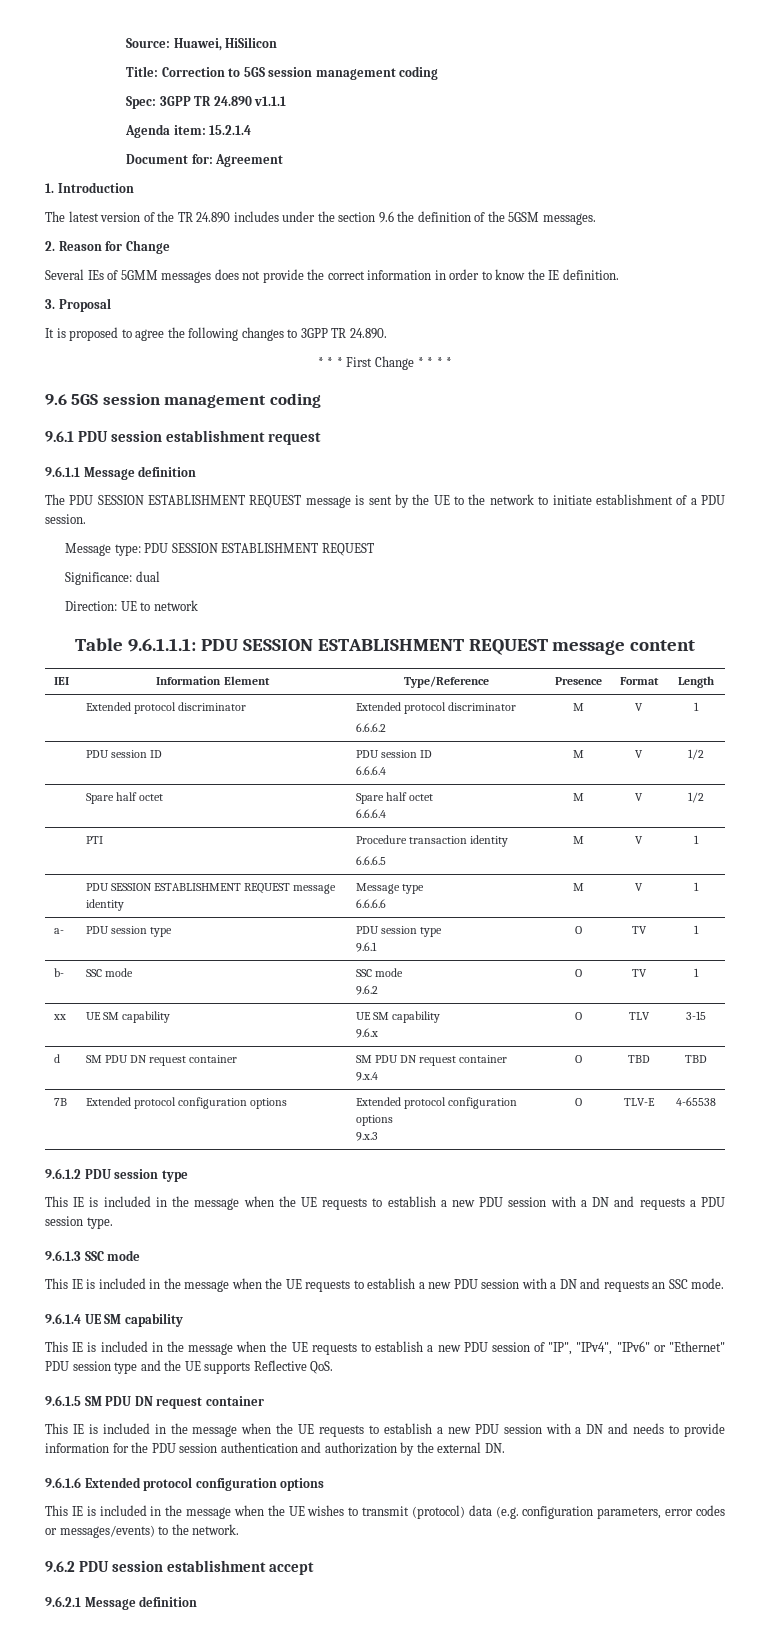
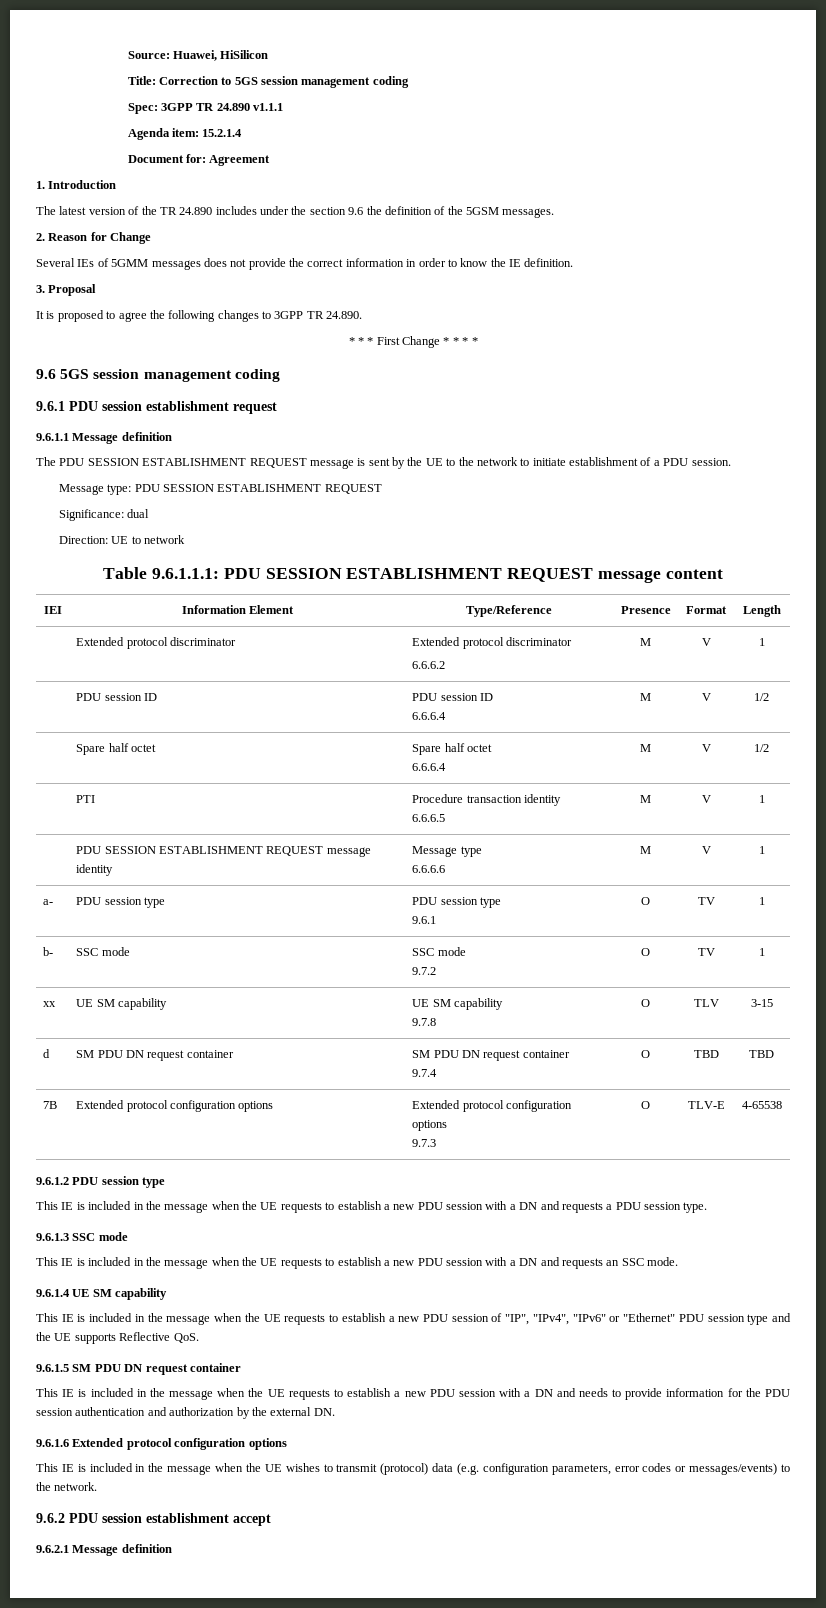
  b- | SSC mode | SSC mode
- 9.6.2 | O | TV | 1
+ 9.7.2 | O | TV | 1
  xx | UE SM capability | UE SM capability
- 9.6.x | O | TLV | 3-15
+ 9.7.8 | O | TLV | 3-15
  d | SM PDU DN request container | SM PDU DN request container
- 9.x.4 | O | TBD | TBD
+ 9.7.4 | O | TBD | TBD
  7B | Extended protocol configuration options | Extended protocol configuration options
- 9.x.3 | O | TLV-E | 4-65538
+ 9.7.3 | O | TLV-E | 4-65538

